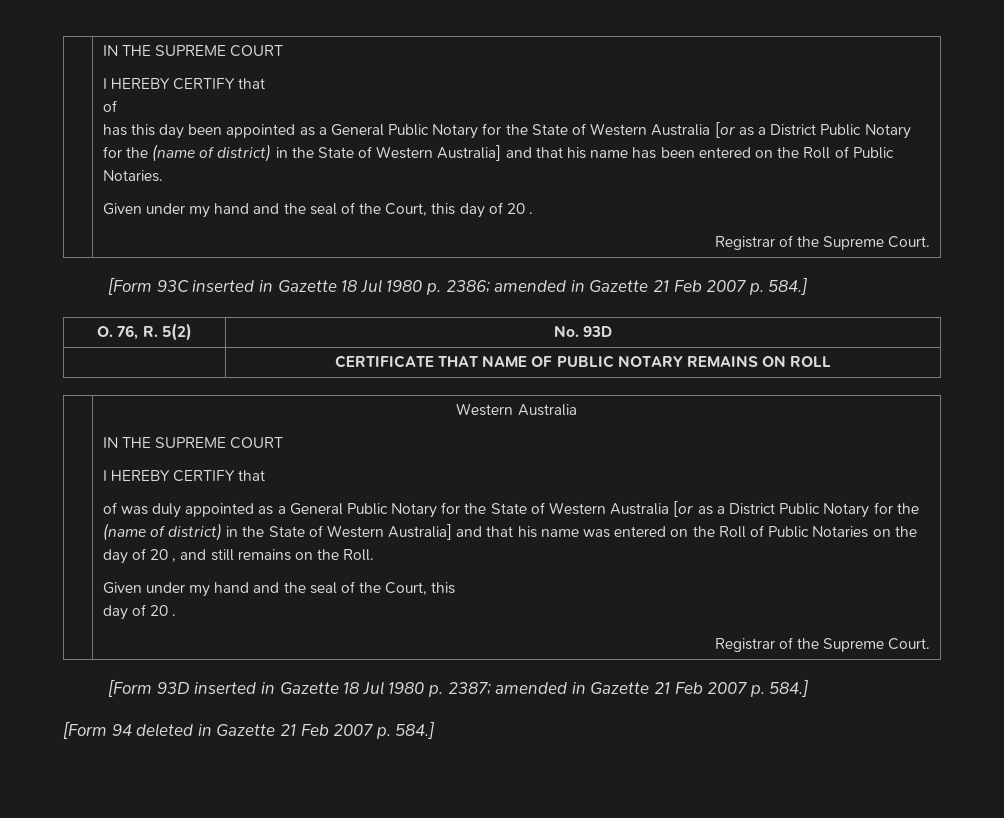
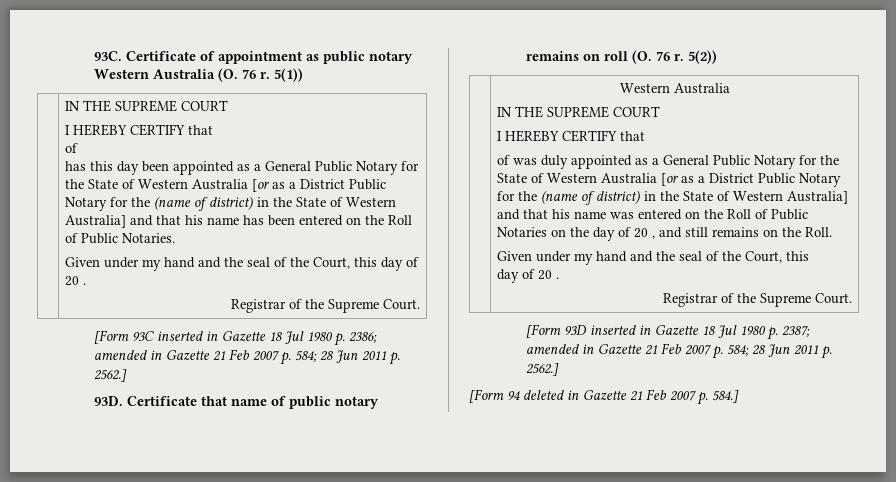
+ 93C. Certificate of appointment as public notary Western Australia (O. 76 r. 5(1))
- [Form 93C inserted in Gazette 18 Jul 1980 p. 2386; amended in Gazette 21 Feb 2007 p. 584.]
- O. 76, R. 5(2) | No. 93D
- | CERTIFICATE THAT NAME OF PUBLIC NOTARY REMAINS ON ROLL
+ [Form 93C inserted in Gazette 18 Jul 1980 p. 2386; amended in Gazette 21 Feb 2007 p. 584; 28 Jun 2011 p. 2562.]
+ 93D. Certificate that name of public notary remains on roll (O. 76 r. 5(2))
- [Form 93D inserted in Gazette 18 Jul 1980 p. 2387; amended in Gazette 21 Feb 2007 p. 584.]
+ [Form 93D inserted in Gazette 18 Jul 1980 p. 2387; amended in Gazette 21 Feb 2007 p. 584; 28 Jun 2011 p. 2562.]

